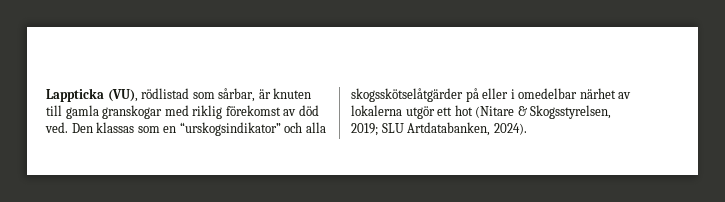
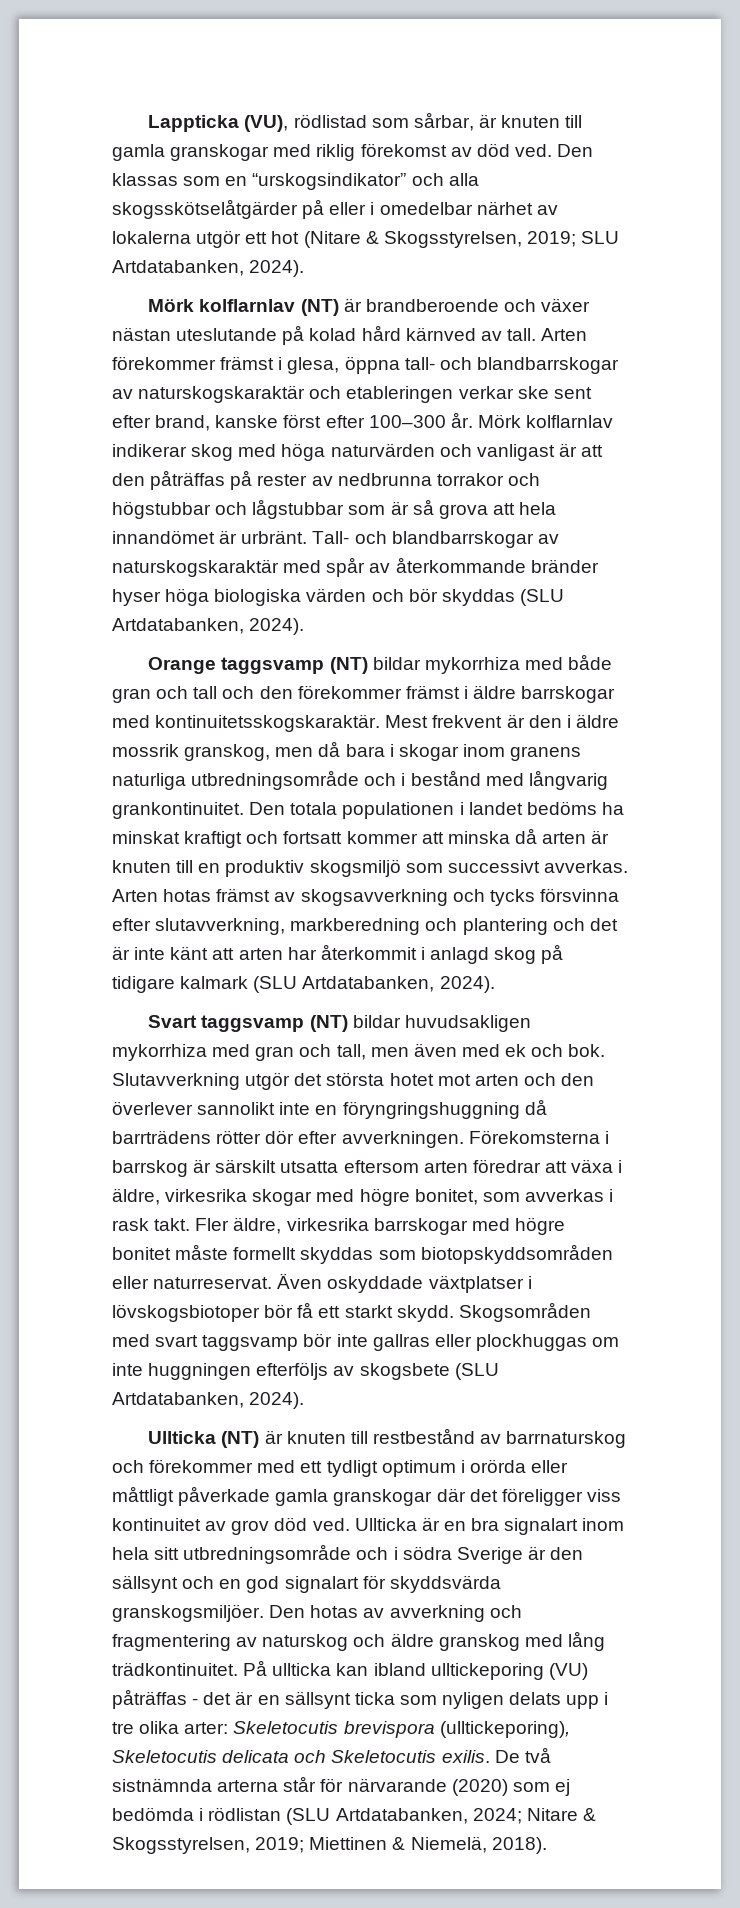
+ Mörk kolflarnlav (NT) är brandberoende och växer nästan uteslutande på kolad hård kärnved av tall. Arten förekommer främst i glesa, öppna tall- och blandbarrskogar av naturskogskaraktär och etableringen verkar ske sent efter brand, kanske först efter 100–300 år. Mörk kolflarnlav indikerar skog med höga naturvärden och vanligast är att den påträffas på rester av nedbrunna torrakor och högstubbar och lågstubbar som är så grova att hela innandömet är urbränt. Tall- och blandbarrskogar av naturskogskaraktär med spår av återkommande bränder hyser höga biologiska värden och bör skyddas (SLU Artdatabanken, 2024).
+ Orange taggsvamp (NT) bildar mykorrhiza med både gran och tall och den förekommer främst i äldre barrskogar med kontinuitetsskogskaraktär. Mest frekvent är den i äldre mossrik granskog, men då bara i skogar inom granens naturliga utbredningsområde och i bestånd med långvarig grankontinuitet. Den totala populationen i landet bedöms ha minskat kraftigt och fortsatt kommer att minska då arten är knuten till en produktiv skogsmiljö som successivt avverkas. Arten hotas främst av skogsavverkning och tycks försvinna efter slutavverkning, markberedning och plantering och det är inte känt att arten har återkommit i anlagd skog på tidigare kalmark (SLU Artdatabanken, 2024).
+ Svart taggsvamp (NT) bildar huvudsakligen mykorrhiza med gran och tall, men även med ek och bok. Slutavverkning utgör det största hotet mot arten och den överlever sannolikt inte en föryngringshuggning då barrträdens rötter dör efter avverkningen. Förekomsterna i barrskog är särskilt utsatta eftersom arten föredrar att växa i äldre, virkesrika skogar med högre bonitet, som avverkas i rask takt. Fler äldre, virkesrika barrskogar med högre bonitet måste formellt skyddas som biotopskyddsområden eller naturreservat. Även oskyddade växtplatser i lövskogsbiotoper bör få ett starkt skydd. Skogsområden med svart taggsvamp bör inte gallras eller plockhuggas om inte huggningen efterföljs av skogsbete (SLU Artdatabanken, 2024).
+ Ullticka (NT) är knuten till restbestånd av barrnaturskog och förekommer med ett tydligt optimum i orörda eller måttligt påverkade gamla granskogar där det föreligger viss kontinuitet av grov död ved. Ullticka är en bra signalart inom hela sitt utbredningsområde och i södra Sverige är den sällsynt och en god signalart för skyddsvärda granskogsmiljöer. Den hotas av avverkning och fragmentering av naturskog och äldre granskog med lång trädkontinuitet. På ullticka kan ibland ulltickeporing (VU) påträffas - det är en sällsynt ticka som nyligen delats upp i tre olika arter: Skeletocutis brevispora (ulltickeporing), Skeletocutis delicata och Skeletocutis exilis. De två sistnämnda arterna står för närvarande (2020) som ej bedömda i rödlistan (SLU Artdatabanken, 2024; Nitare & Skogsstyrelsen, 2019; Miettinen & Niemelä, 2018).

